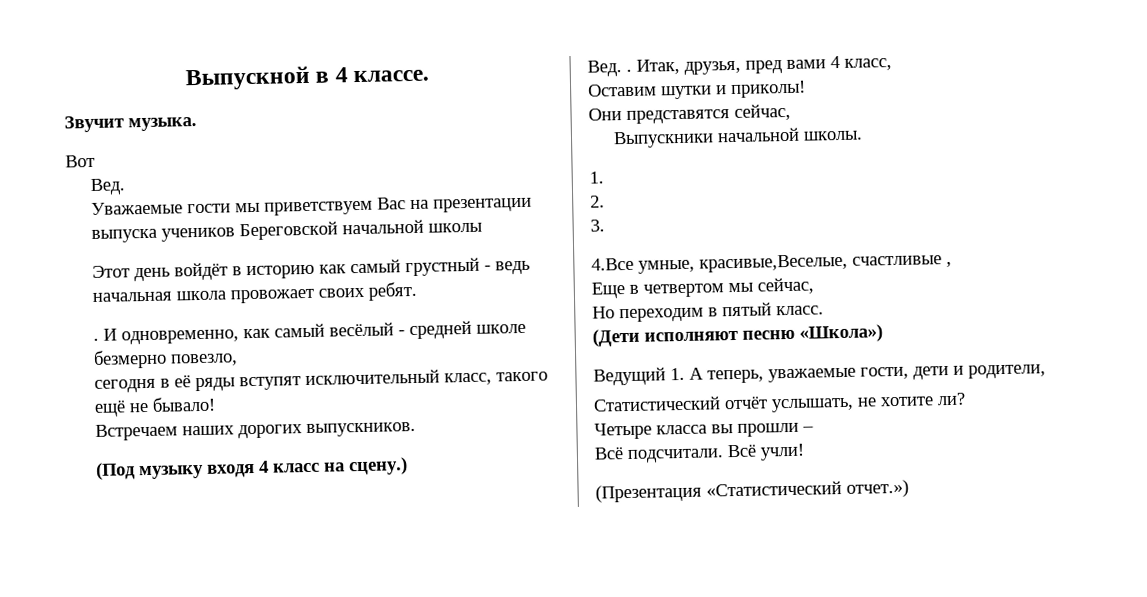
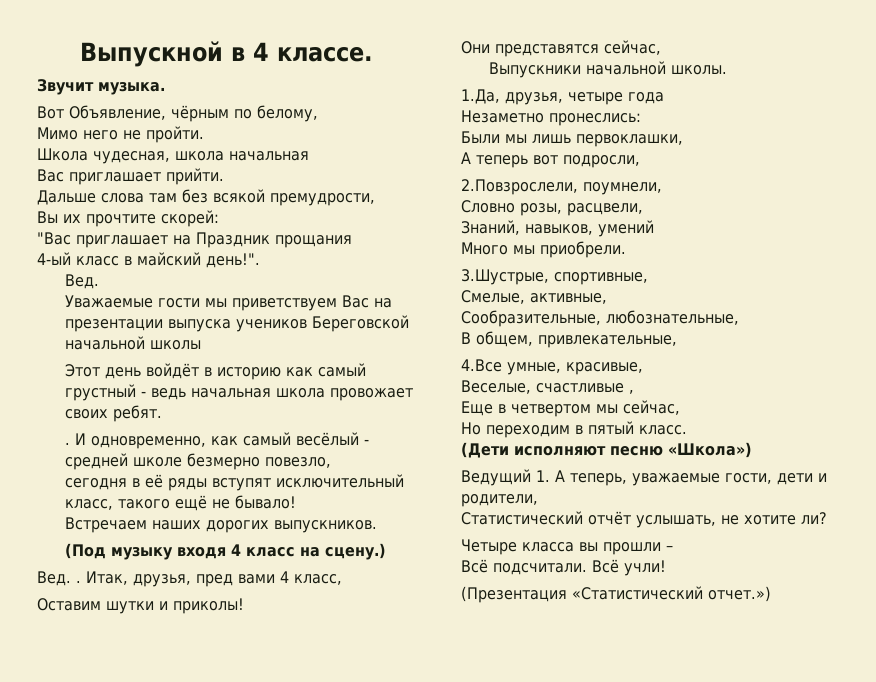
- Вот
+ Вот Объявление, чёрным по белому,
+ Мимо него не пройти.
+ Школа чудесная, школа начальная
+ Вас приглашает прийти.
+ Дальше слова там без всякой премудрости,
+ Вы их прочтите скорей:
+ "Вас приглашает на Праздник прощания
+ 4-ый класс в майский день!".
  Выпускники начальной школы.
- 1.
- 2.
- 3.
+ 1.Да, друзья, четыре года
+ Незаметно пронеслись:
+ Были мы лишь первоклашки,
+ А теперь вот подросли,
+ 2.Повзрослели, поумнели,
+ Словно розы, расцвели,
+ Знаний, навыков, умений
+ Много мы приобрели.
+ 3.Шустрые, спортивные,
+ Смелые, активные,
+ Сообразительные, любознательные,
+ В общем, привлекательные,
- 4.Все умные, красивые,Веселые, счастливые ,
+ 4.Все умные, красивые,
+ Веселые, счастливые ,

